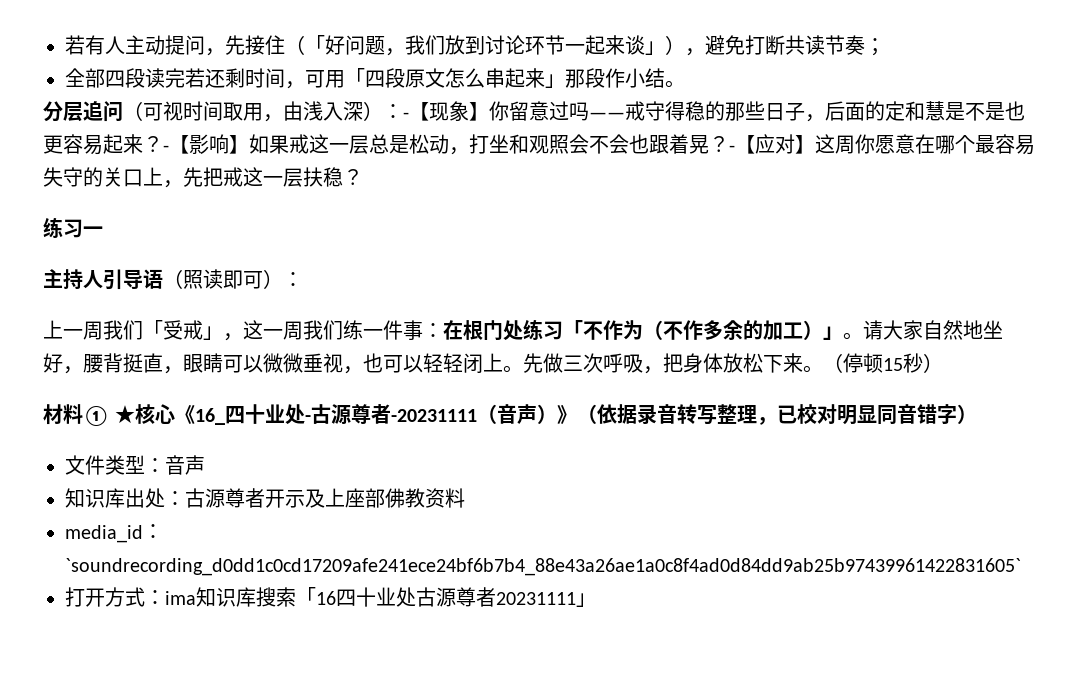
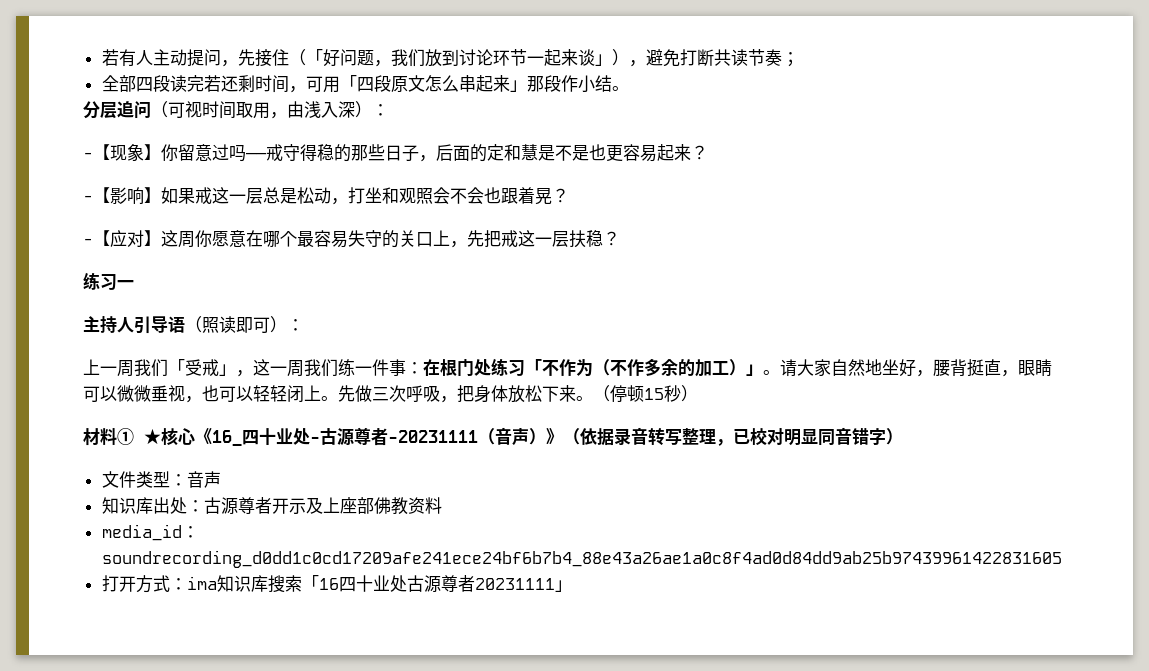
- 分层追问（可视时间取用，由浅入深）：-【现象】你留意过吗——戒守得稳的那些日子，后面的定和慧是不是也更容易起来？-【影响】如果戒这一层总是松动，打坐和观照会不会也跟着晃？-【应对】这周你愿意在哪个最容易失守的关口上，先把戒这一层扶稳？
+ 分层追问（可视时间取用，由浅入深）：
+ -【现象】你留意过吗——戒守得稳的那些日子，后面的定和慧是不是也更容易起来？
+ -【影响】如果戒这一层总是松动，打坐和观照会不会也跟着晃？
+ -【应对】这周你愿意在哪个最容易失守的关口上，先把戒这一层扶稳？
- media_id：`soundrecording_d0dd1c0cd17209afe241ece24bf6b7b4_88e43a26ae1a0c8f4ad0d84dd9ab25b97439961422831605`
+ media_id：soundrecording_d0dd1c0cd17209afe241ece24bf6b7b4_88e43a26ae1a0c8f4ad0d84dd9ab25b97439961422831605

